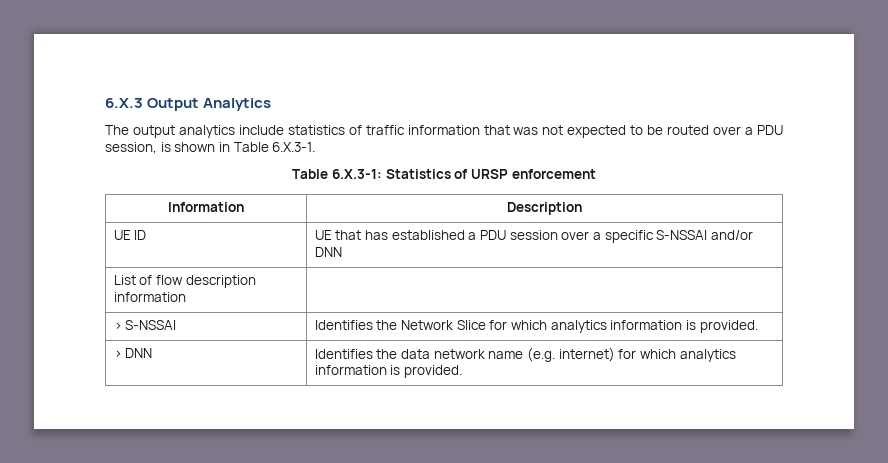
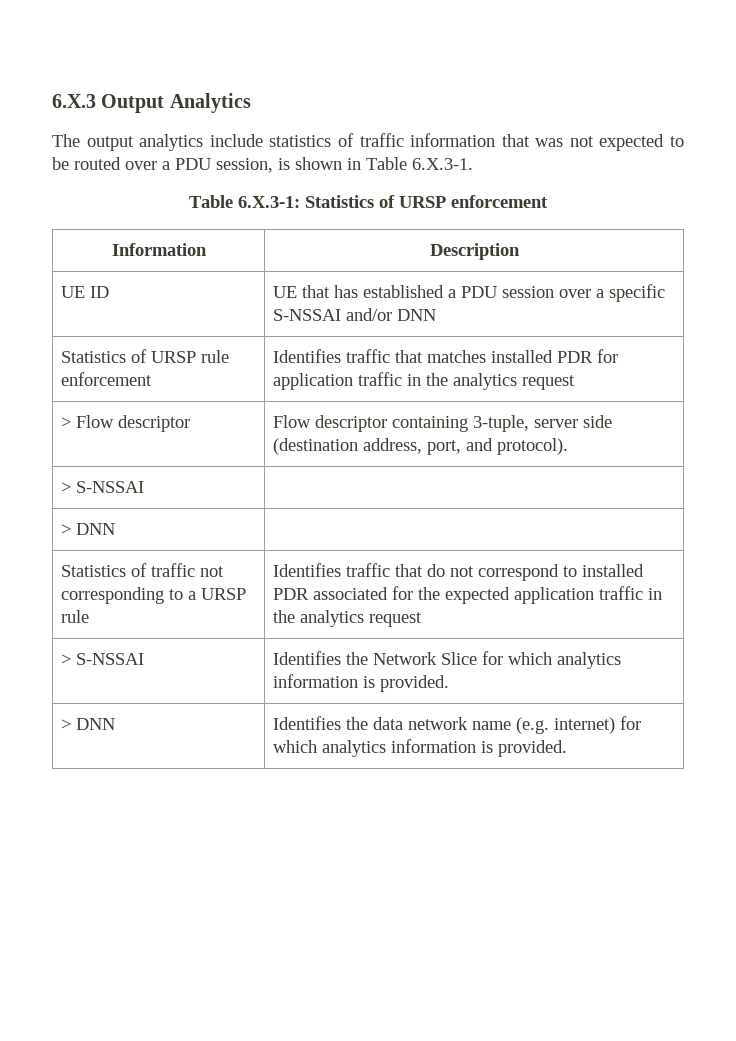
- List of flow description information |
+ Statistics of URSP rule enforcement | Identifies traffic that matches installed PDR for application traffic in the analytics request
+ > Flow descriptor | Flow descriptor containing 3-tuple, server side (destination address, port, and protocol).
+ > S-NSSAI |
+ > DNN |
+ Statistics of traffic not corresponding to a URSP rule | Identifies traffic that do not correspond to installed PDR associated for the expected application traffic in the analytics request

